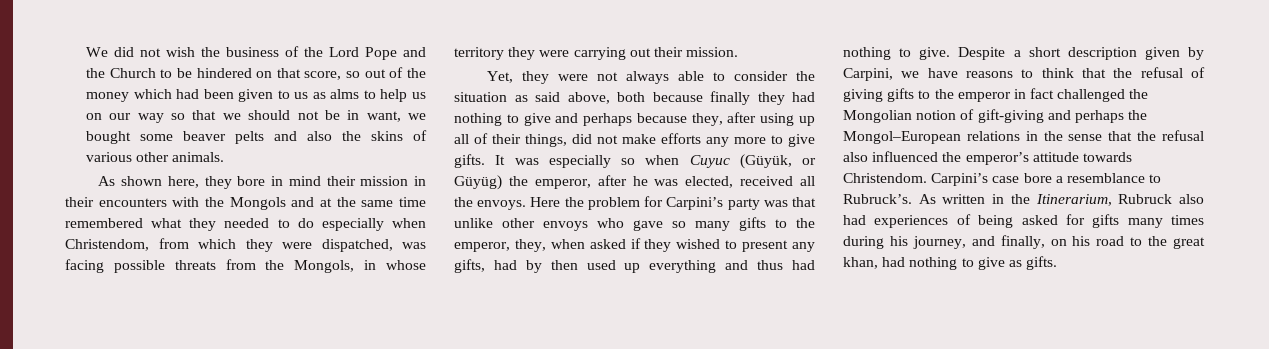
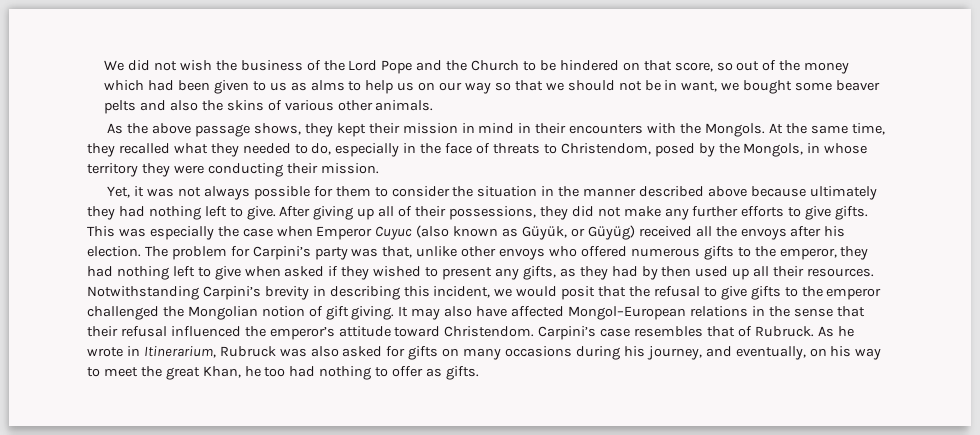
- As shown here, they bore in mind their mission in their encounters with the Mongols and at the same time remembered what they needed to do especially when Christendom, from which they were dispatched, was facing possible threats from the Mongols, in whose territory they were carrying out their mission.
+ As the above passage shows, they kept their mission in mind in their encounters with the Mongols. At the same time, they recalled what they needed to do, especially in the face of threats to Christendom, posed by the Mongols, in whose territory they were conducting their mission.
- Yet, they were not always able to consider the situation as said above, both because finally they had nothing to give and perhaps because they, after using up all of their things, did not make efforts any more to give gifts.
+ Yet, it was not always possible for them to consider the situation in the manner described above because ultimately they had nothing left to give. After giving up all of their possessions, they did not make any further efforts to give gifts.
- It was especially so when Cuyuc (Güyük, or Güyüg) the emperor, after he was elected, received all the envoys. Here the problem for Carpini’s party was that unlike other envoys who gave so many gifts to the emperor, they, when asked if they wished to present any gifts, had by then used up everything and thus had nothing to give. Despite a short description given by Carpini, we have reasons to think that the refusal of giving gifts to the emperor in fact challenged the Mongolian notion of gift-giving and perhaps the Mongol–European relations in the sense that the refusal also influenced the emperor’s attitude towards Christendom.
+ This was especially the case when Emperor Cuyuc (also known as Güyük, or Güyüg) received all the envoys after his election. The problem for Carpini’s party was that, unlike other envoys who offered numerous gifts to the emperor, they had nothing left to give when asked if they wished to present any gifts, as they had by then used up all their resources. Notwithstanding Carpini’s brevity in describing this incident, we would posit that the refusal to give gifts to the emperor challenged the Mongolian notion of gift giving. It may also have affected Mongol–European relations in the sense that their refusal influenced the emperor’s attitude toward Christendom.
- Carpini’s case bore a resemblance to Rubruck’s. As written in the Itinerarium, Rubruck also had experiences of being asked for gifts many times during his journey, and finally, on his road to the great khan, had nothing to give as gifts.
+ Carpini’s case resembles that of Rubruck. As he wrote in Itinerarium, Rubruck was also asked for gifts on many occasions during his journey, and eventually, on his way to meet the great Khan, he too had nothing to offer as gifts.

